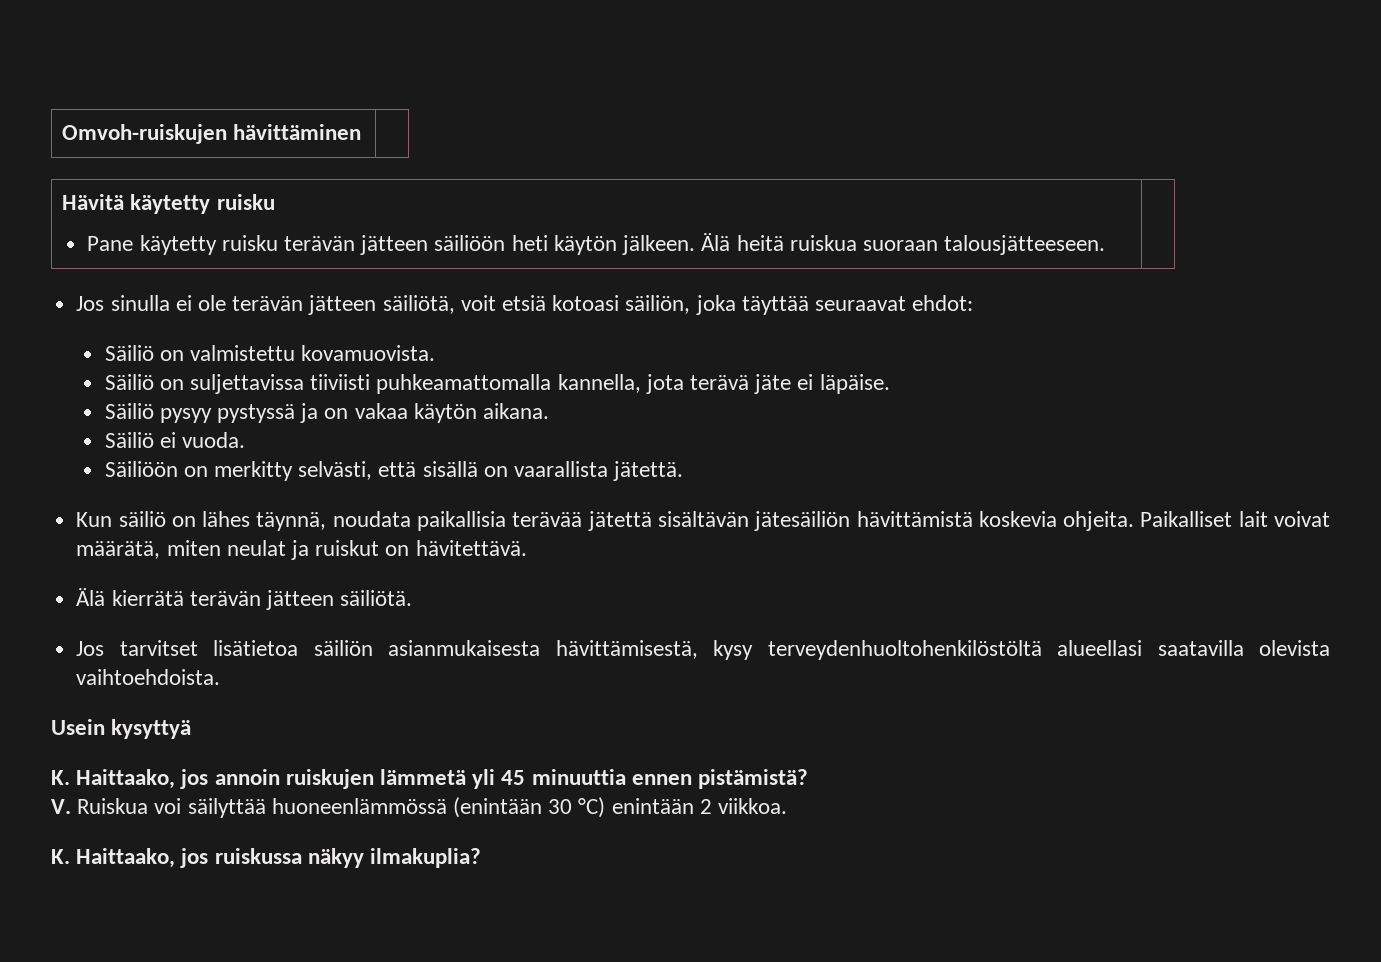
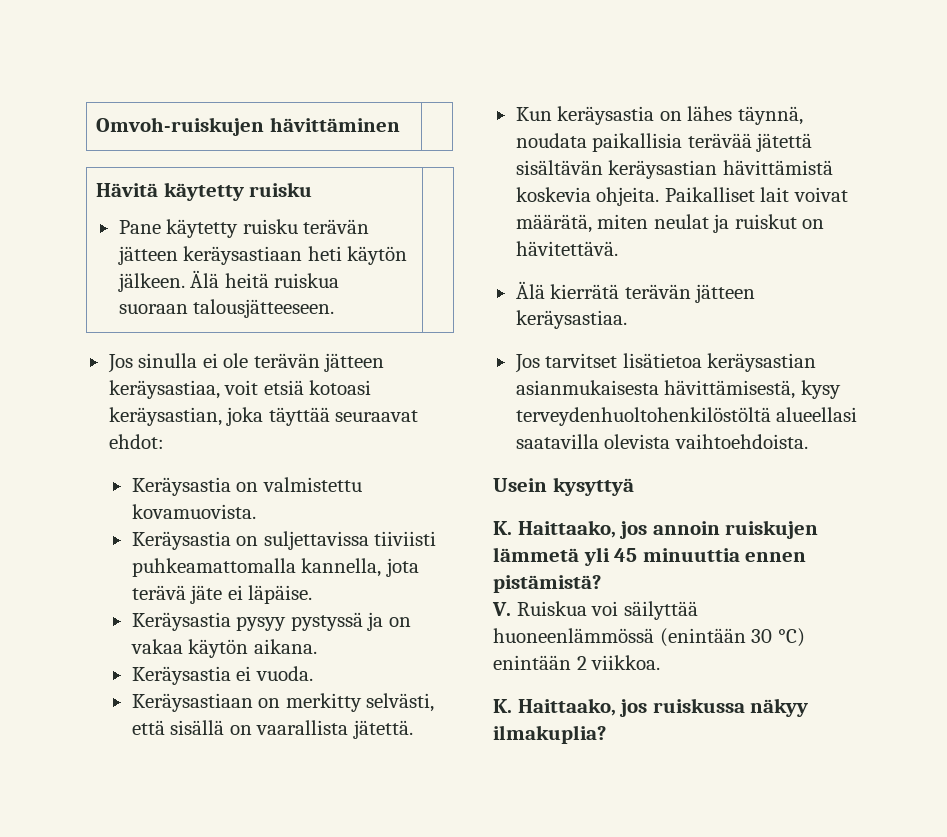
  Hävitä käytetty ruisku
- Pane käytetty ruisku terävän jätteen säiliöön heti käytön jälkeen. Älä heitä ruiskua suoraan talousjätteeseen. |
+ Pane käytetty ruisku terävän jätteen keräysastiaan heti käytön jälkeen. Älä heitä ruiskua suoraan talousjätteeseen. |
- Jos sinulla ei ole terävän jätteen säiliötä, voit etsiä kotoasi säiliön, joka täyttää seuraavat ehdot:
+ Jos sinulla ei ole terävän jätteen keräysastiaa, voit etsiä kotoasi keräysastian, joka täyttää seuraavat ehdot:
- Säiliö on valmistettu kovamuovista.
+ Keräysastia on valmistettu kovamuovista.
- Säiliö on suljettavissa tiiviisti puhkeamattomalla kannella, jota terävä jäte ei läpäise.
+ Keräysastia on suljettavissa tiiviisti puhkeamattomalla kannella, jota terävä jäte ei läpäise.
- Säiliö pysyy pystyssä ja on vakaa käytön aikana.
+ Keräysastia pysyy pystyssä ja on vakaa käytön aikana.
- Säiliö ei vuoda.
+ Keräysastia ei vuoda.
- Säiliöön on merkitty selvästi, että sisällä on vaarallista jätettä.
+ Keräysastiaan on merkitty selvästi, että sisällä on vaarallista jätettä.
- Kun säiliö on lähes täynnä, noudata paikallisia terävää jätettä sisältävän jätesäiliön hävittämistä koskevia ohjeita.
+ Kun keräysastia on lähes täynnä, noudata paikallisia terävää jätettä sisältävän keräysastian hävittämistä koskevia ohjeita.
- Älä kierrätä terävän jätteen säiliötä.
+ Älä kierrätä terävän jätteen keräysastiaa.
- Jos tarvitset lisätietoa säiliön asianmukaisesta hävittämisestä, kysy terveydenhuoltohenkilöstöltä alueellasi saatavilla olevista vaihtoehdoista.
+ Jos tarvitset lisätietoa keräysastian asianmukaisesta hävittämisestä, kysy terveydenhuoltohenkilöstöltä alueellasi saatavilla olevista vaihtoehdoista.

